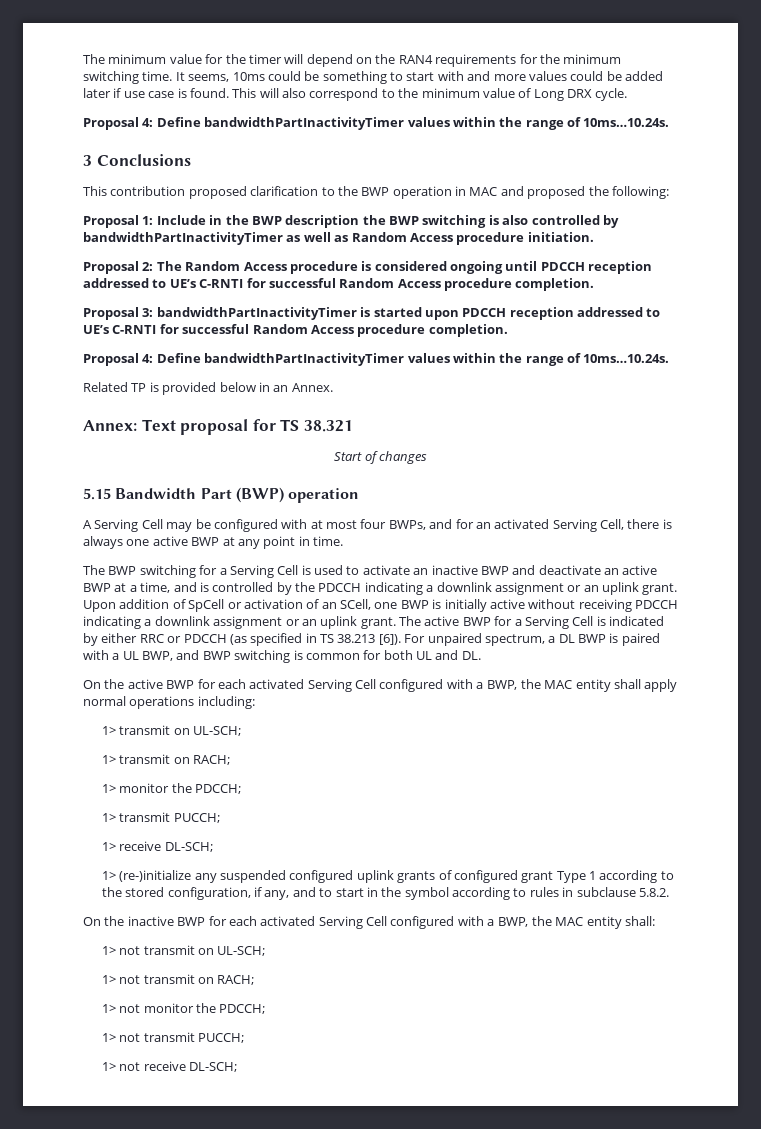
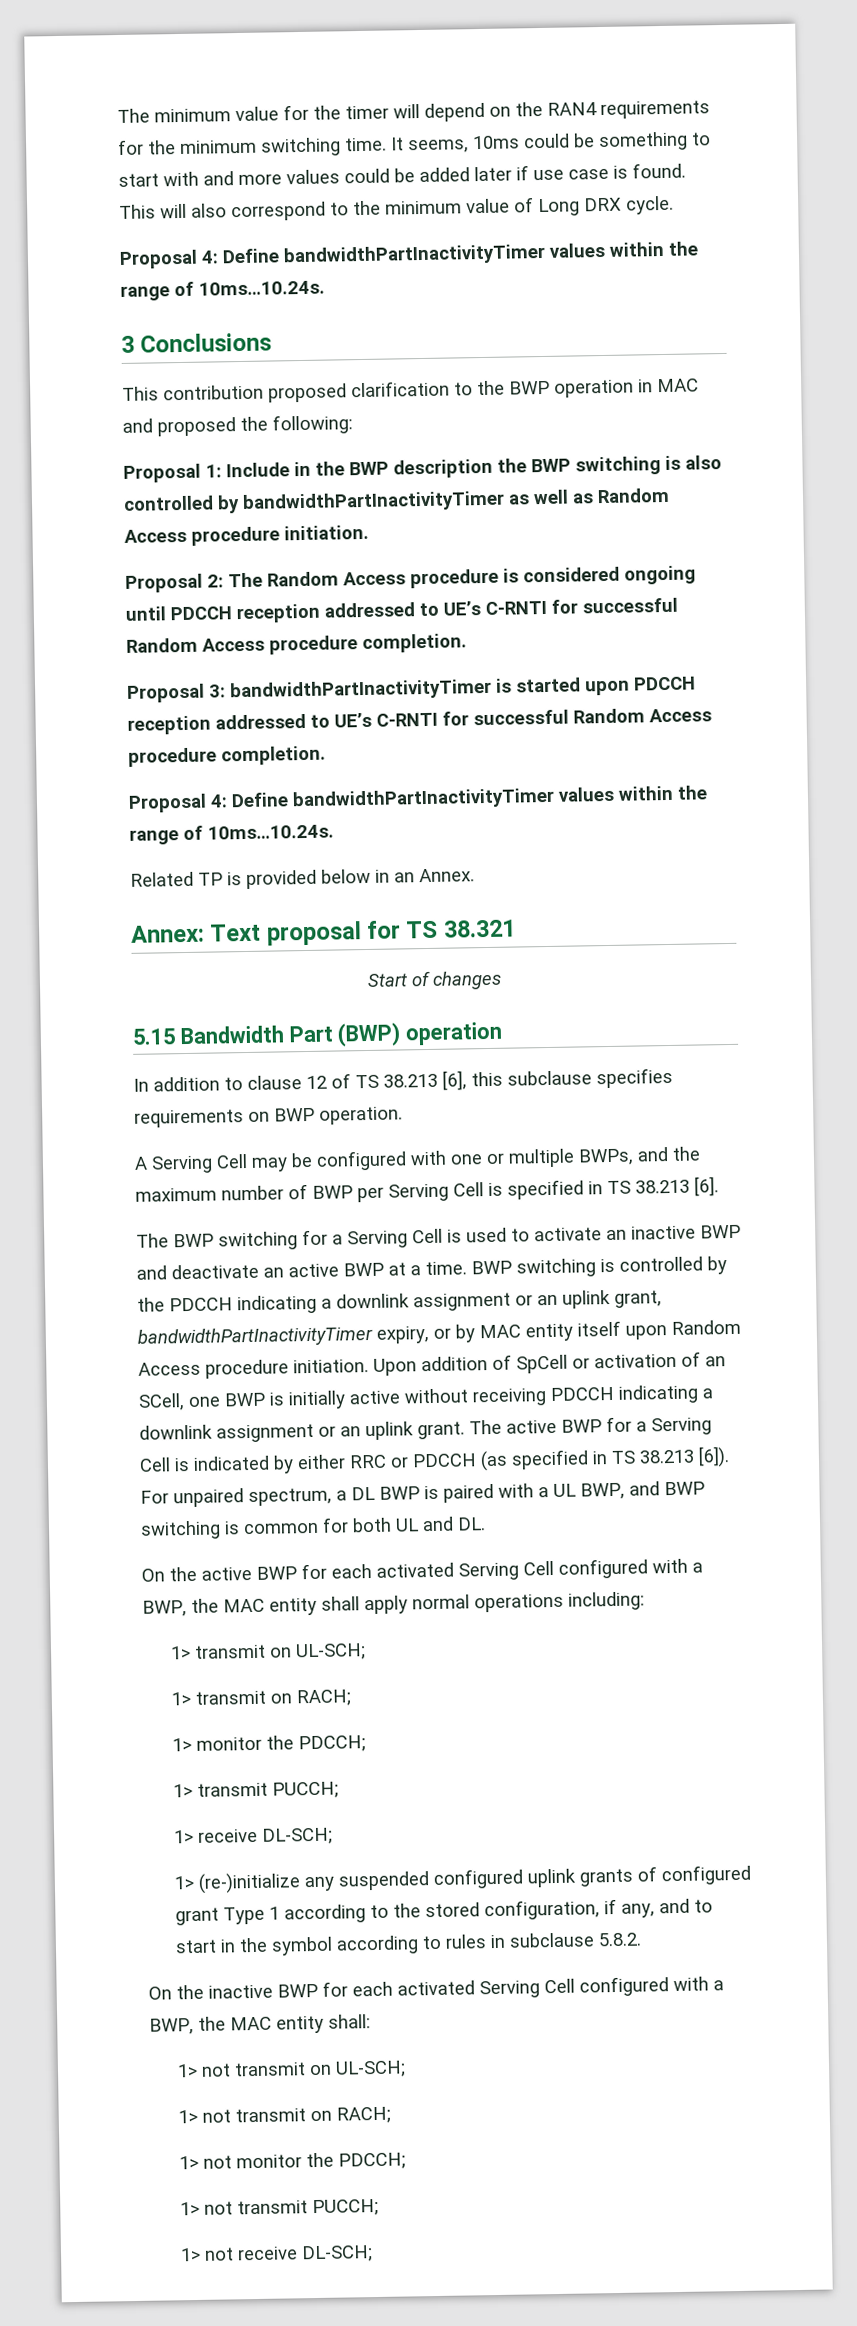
+ In addition to clause 12 of TS 38.213 [6], this subclause specifies requirements on BWP operation.
- A Serving Cell may be configured with at most four BWPs, and for an activated Serving Cell, there is always one active BWP at any point in time.
+ A Serving Cell may be configured with one or multiple BWPs, and the maximum number of BWP per Serving Cell is specified in TS 38.213 [6].
- The BWP switching for a Serving Cell is used to activate an inactive BWP and deactivate an active BWP at a time, and is controlled by the PDCCH indicating a downlink assignment or an uplink grant.
+ The BWP switching for a Serving Cell is used to activate an inactive BWP and deactivate an active BWP at a time. BWP switching is controlled by the PDCCH indicating a downlink assignment or an uplink grant, bandwidthPartInactivityTimer expiry, or by MAC entity itself upon Random Access procedure initiation.

